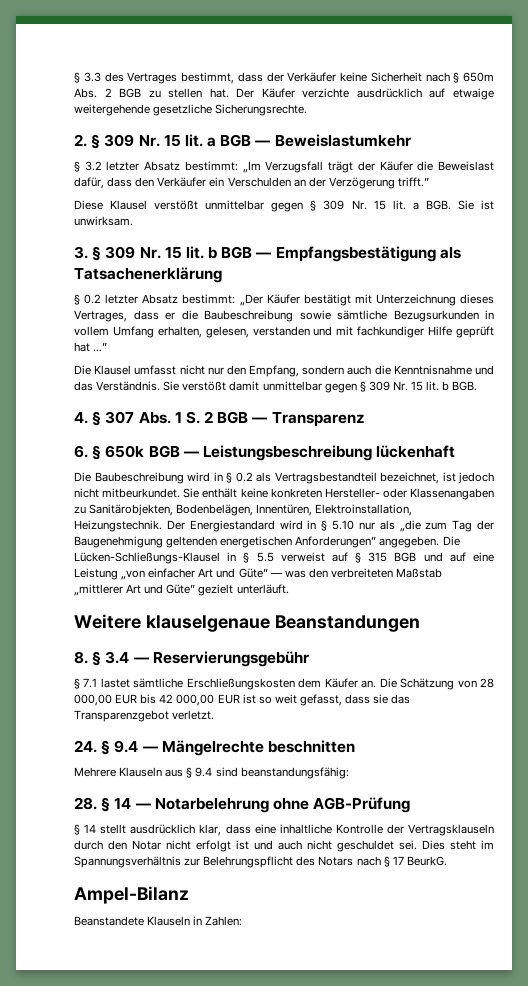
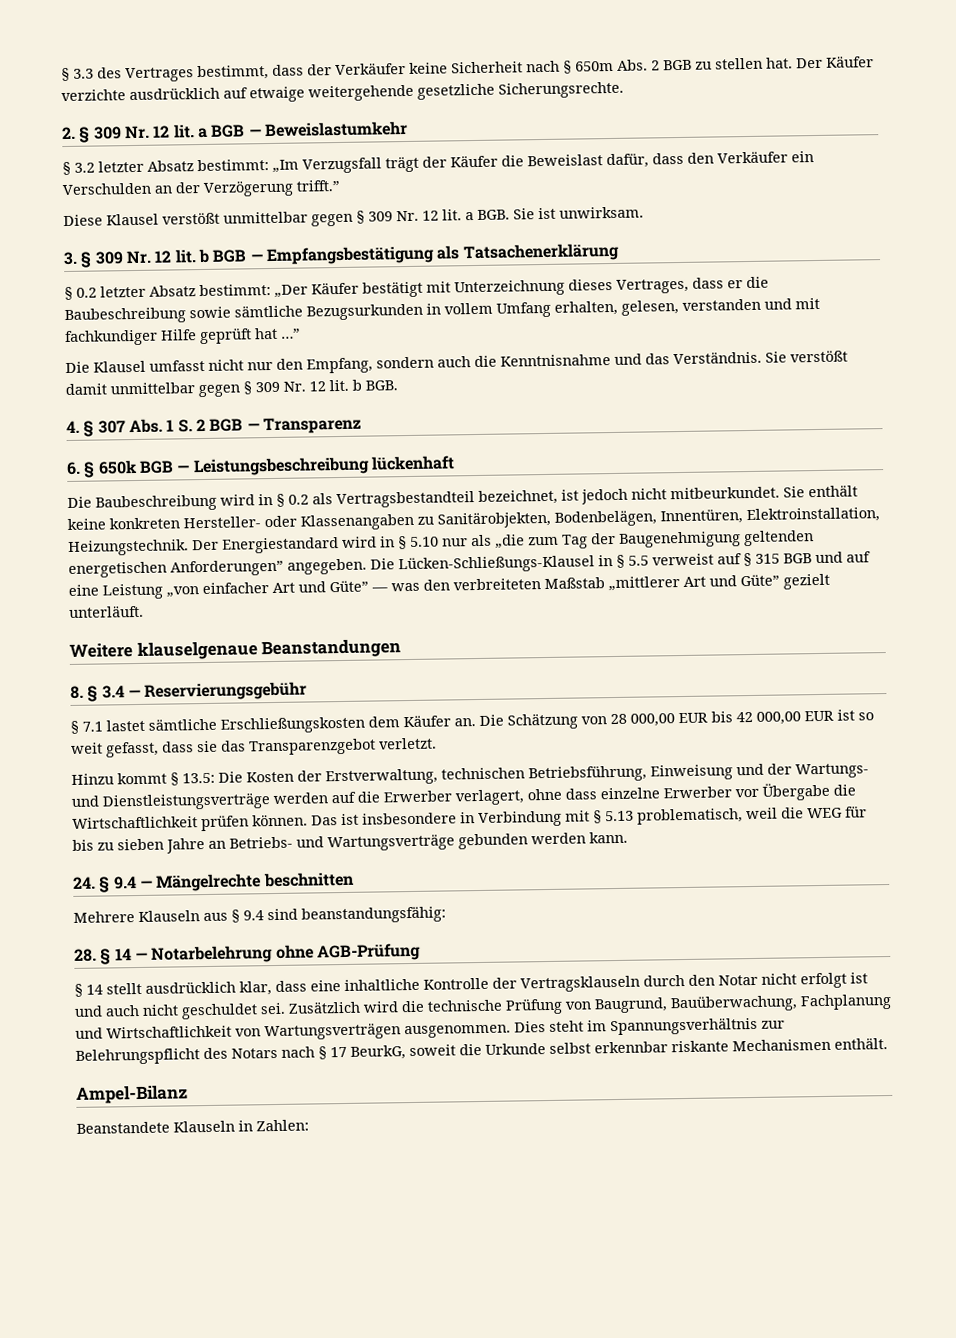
- 2. § 309 Nr. 15 lit. a BGB — Beweislastumkehr
+ 2. § 309 Nr. 12 lit. a BGB — Beweislastumkehr
- Diese Klausel verstößt unmittelbar gegen § 309 Nr. 15 lit. a BGB. Sie ist unwirksam.
+ Diese Klausel verstößt unmittelbar gegen § 309 Nr. 12 lit. a BGB. Sie ist unwirksam.
- 3. § 309 Nr. 15 lit. b BGB — Empfangsbestätigung als Tatsachenerklärung
+ 3. § 309 Nr. 12 lit. b BGB — Empfangsbestätigung als Tatsachenerklärung
- Sie verstößt damit unmittelbar gegen § 309 Nr. 15 lit. b BGB.
+ Sie verstößt damit unmittelbar gegen § 309 Nr. 12 lit. b BGB.
+ Hinzu kommt § 13.5: Die Kosten der Erstverwaltung, technischen Betriebsführung, Einweisung und der Wartungs- und Dienstleistungsverträge werden auf die Erwerber verlagert, ohne dass einzelne Erwerber vor Übergabe die Wirtschaftlichkeit prüfen können. Das ist insbesondere in Verbindung mit § 5.13 problematisch, weil die WEG für bis zu sieben Jahre an Betriebs- und Wartungsverträge gebunden werden kann.
+ Zusätzlich wird die technische Prüfung von Baugrund, Bauüberwachung, Fachplanung und Wirtschaftlichkeit von Wartungsverträgen ausgenommen.
- Dies steht im Spannungsverhältnis zur Belehrungspflicht des Notars nach § 17 BeurkG.
+ Dies steht im Spannungsverhältnis zur Belehrungspflicht des Notars nach § 17 BeurkG, soweit die Urkunde selbst erkennbar riskante Mechanismen enthält.

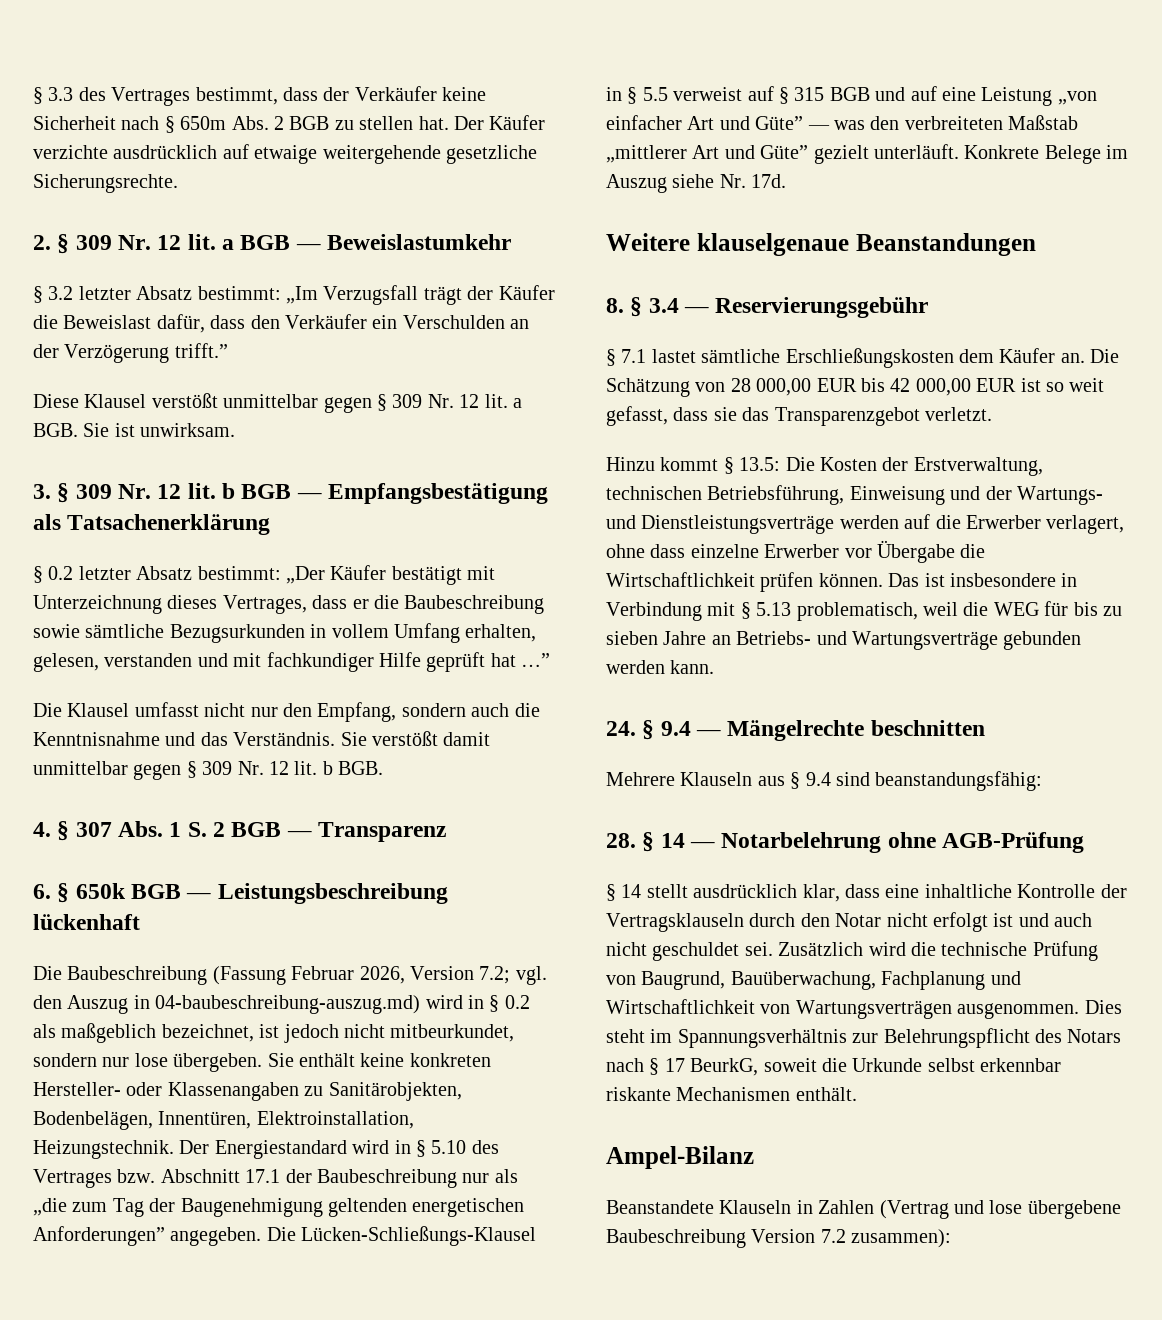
- Die Baubeschreibung wird in § 0.2 als Vertragsbestandteil bezeichnet, ist jedoch nicht mitbeurkundet.
+ Die Baubeschreibung (Fassung Februar 2026, Version 7.2; vgl. den Auszug in 04-baubeschreibung-auszug.md) wird in § 0.2 als maßgeblich bezeichnet, ist jedoch nicht mitbeurkundet, sondern nur lose übergeben.
- Der Energiestandard wird in § 5.10 nur als „die zum Tag der Baugenehmigung geltenden energetischen Anforderungen” angegeben.
+ Der Energiestandard wird in § 5.10 des Vertrages bzw. Abschnitt 17.1 der Baubeschreibung nur als „die zum Tag der Baugenehmigung geltenden energetischen Anforderungen” angegeben.
+ Konkrete Belege im Auszug siehe Nr. 17d.
- Beanstandete Klauseln in Zahlen:
+ Beanstandete Klauseln in Zahlen (Vertrag und lose übergebene Baubeschreibung Version 7.2 zusammen):

